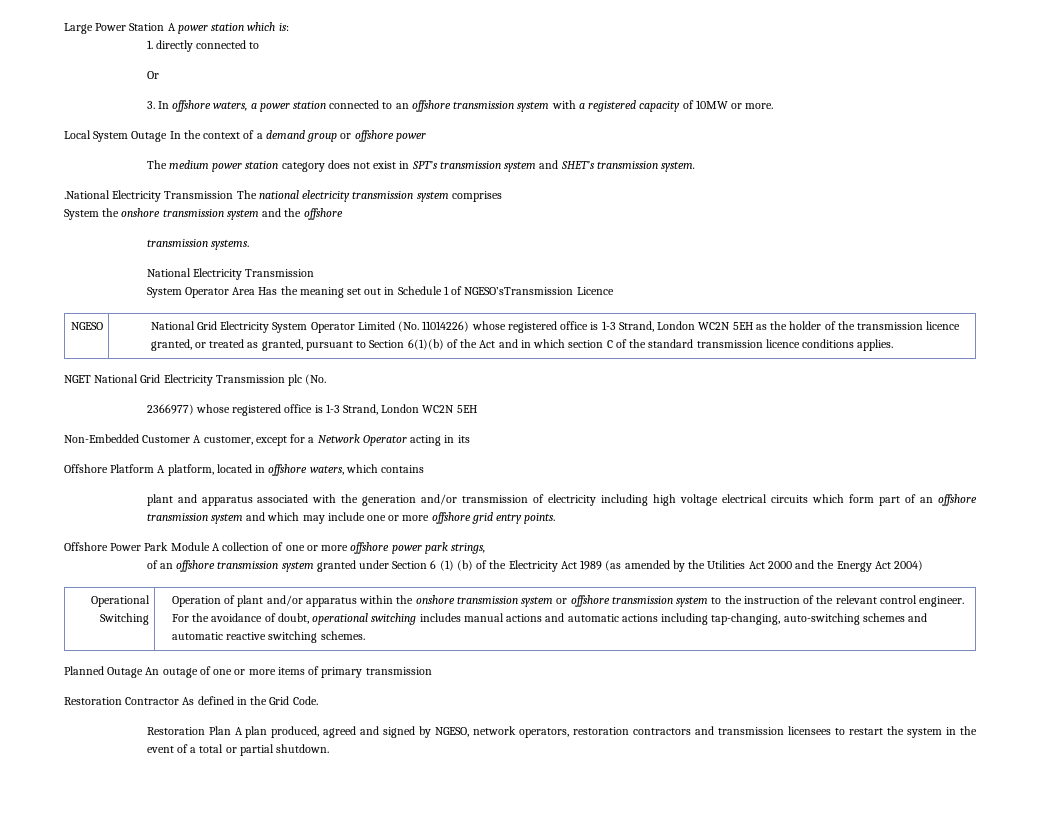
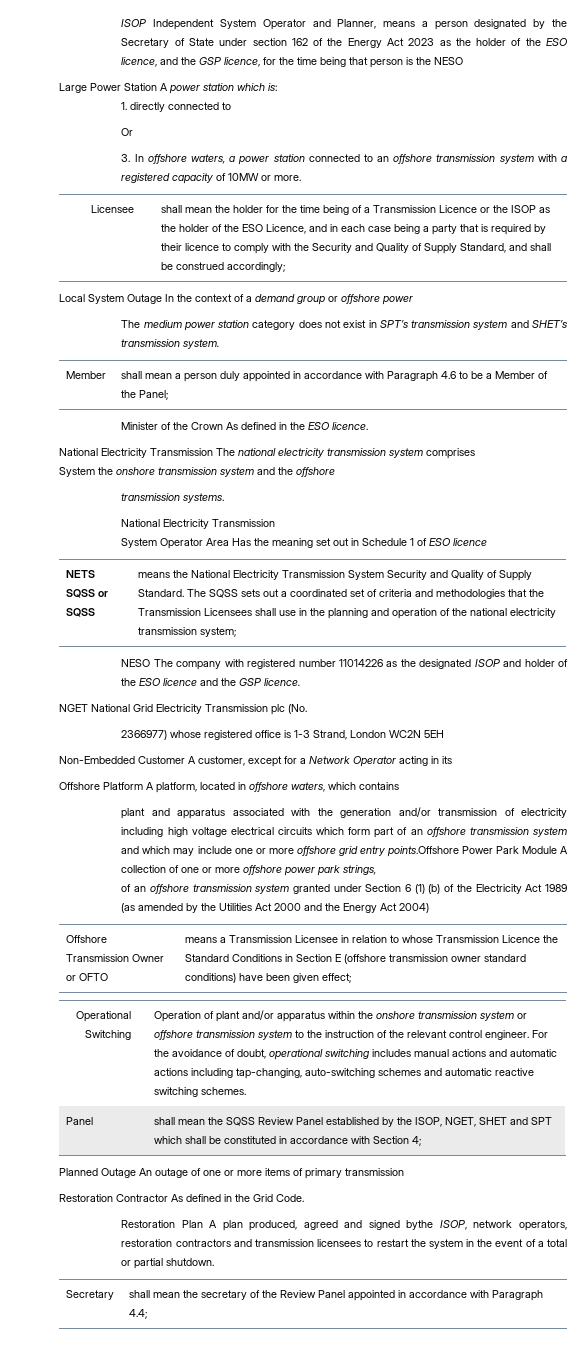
+ ISOP Independent System Operator and Planner, means a person designated by the Secretary of State under section 162 of the Energy Act 2023 as the holder of the ESO licence, and the GSP licence, for the time being that person is the NESO
+ Licensee | shall mean the holder for the time being of a Transmission Licence or the ISOP as the holder of the ESO Licence, and in each case being a party that is required by their licence to comply with the Security and Quality of Supply Standard, and shall be construed accordingly;
- .National Electricity Transmission The national electricity transmission system comprises
+ Member | shall mean a person duly appointed in accordance with Paragraph 4.6 to be a Member of the Panel;
+ Minister of the Crown As defined in the ESO licence.
+ National Electricity Transmission The national electricity transmission system comprises
- System Operator Area Has the meaning set out in Schedule 1 of NGESO’sTransmission Licence
- NGESO | National Grid Electricity System Operator Limited (No. 11014226) whose registered office is 1-3 Strand, London WC2N 5EH as the holder of the transmission licence granted, or treated as granted, pursuant to Section 6(1)(b) of the Act and in which section C of the standard transmission licence conditions applies.
+ System Operator Area Has the meaning set out in Schedule 1 of ESO licence
+ NETS SQSS or SQSS | means the National Electricity Transmission System Security and Quality of Supply Standard. The SQSS sets out a coordinated set of criteria and methodologies that the Transmission Licensees shall use in the planning and operation of the national electricity transmission system;
+ NESO The company with registered number 11014226 as the designated ISOP and holder of the ESO licence and the GSP licence.
- plant and apparatus associated with the generation and/or transmission of electricity including high voltage electrical circuits which form part of an offshore transmission system and which may include one or more offshore grid entry points.
- Offshore Power Park Module A collection of one or more offshore power park strings,
+ plant and apparatus associated with the generation and/or transmission of electricity including high voltage electrical circuits which form part of an offshore transmission system and which may include one or more offshore grid entry points.Offshore Power Park Module A collection of one or more offshore power park strings,
+ Offshore Transmission Owner or OFTO | means a Transmission Licensee in relation to whose Transmission Licence the Standard Conditions in Section E (offshore transmission owner standard conditions) have been given effect;
+ Panel | shall mean the SQSS Review Panel established by the ISOP, NGET, SHET and SPT which shall be constituted in accordance with Section 4;
- Restoration Plan A plan produced, agreed and signed by NGESO, network operators, restoration contractors and transmission licensees to restart the system in the event of a total or partial shutdown.
+ Restoration Plan A plan produced, agreed and signed bythe ISOP, network operators, restoration contractors and transmission licensees to restart the system in the event of a total or partial shutdown.
+ Secretary | shall mean the secretary of the Review Panel appointed in accordance with Paragraph 4.4;

